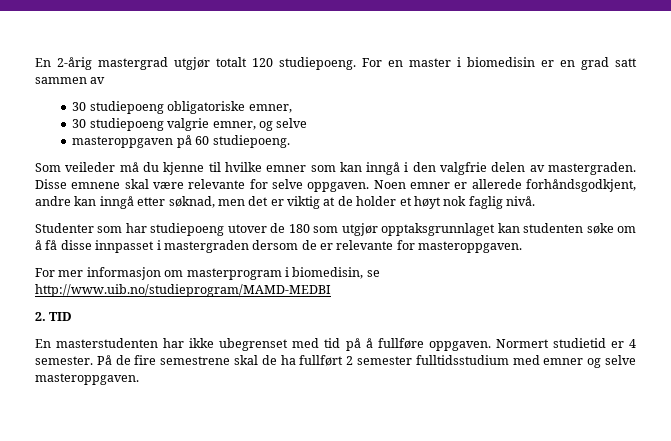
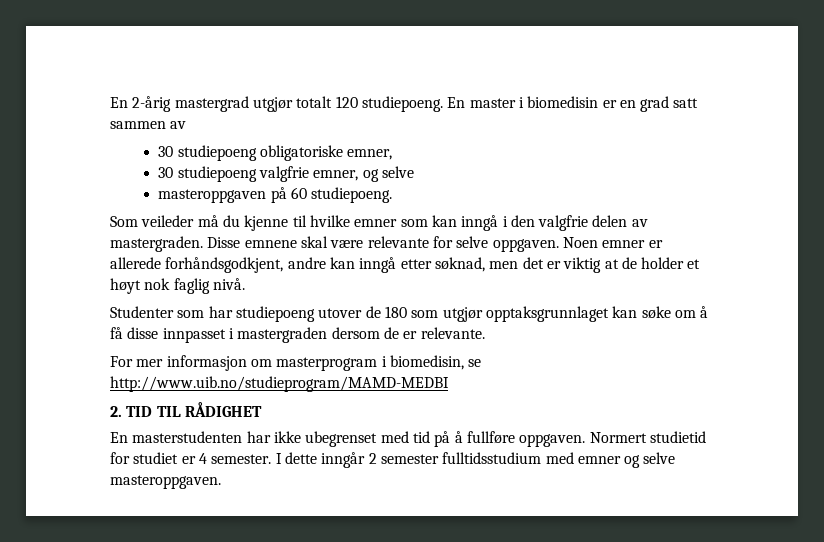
- For en master i biomedisin er en grad satt sammen av
+ En master i biomedisin er en grad satt sammen av
- 30 studiepoeng valgrie emner, og selve
+ 30 studiepoeng valgfrie emner, og selve
- Studenter som har studiepoeng utover de 180 som utgjør opptaksgrunnlaget kan studenten søke om å få disse innpasset i mastergraden dersom de er relevante for masteroppgaven.
+ Studenter som har studiepoeng utover de 180 som utgjør opptaksgrunnlaget kan søke om å få disse innpasset i mastergraden dersom de er relevante.
- 2. TID
+ 2. TID TIL RÅDIGHET
- Normert studietid er 4 semester.
+ Normert studietid for studiet er 4 semester.
- På de fire semestrene skal de ha fullført 2 semester fulltidsstudium med emner og selve masteroppgaven.
+ I dette inngår 2 semester fulltidsstudium med emner og selve masteroppgaven.

